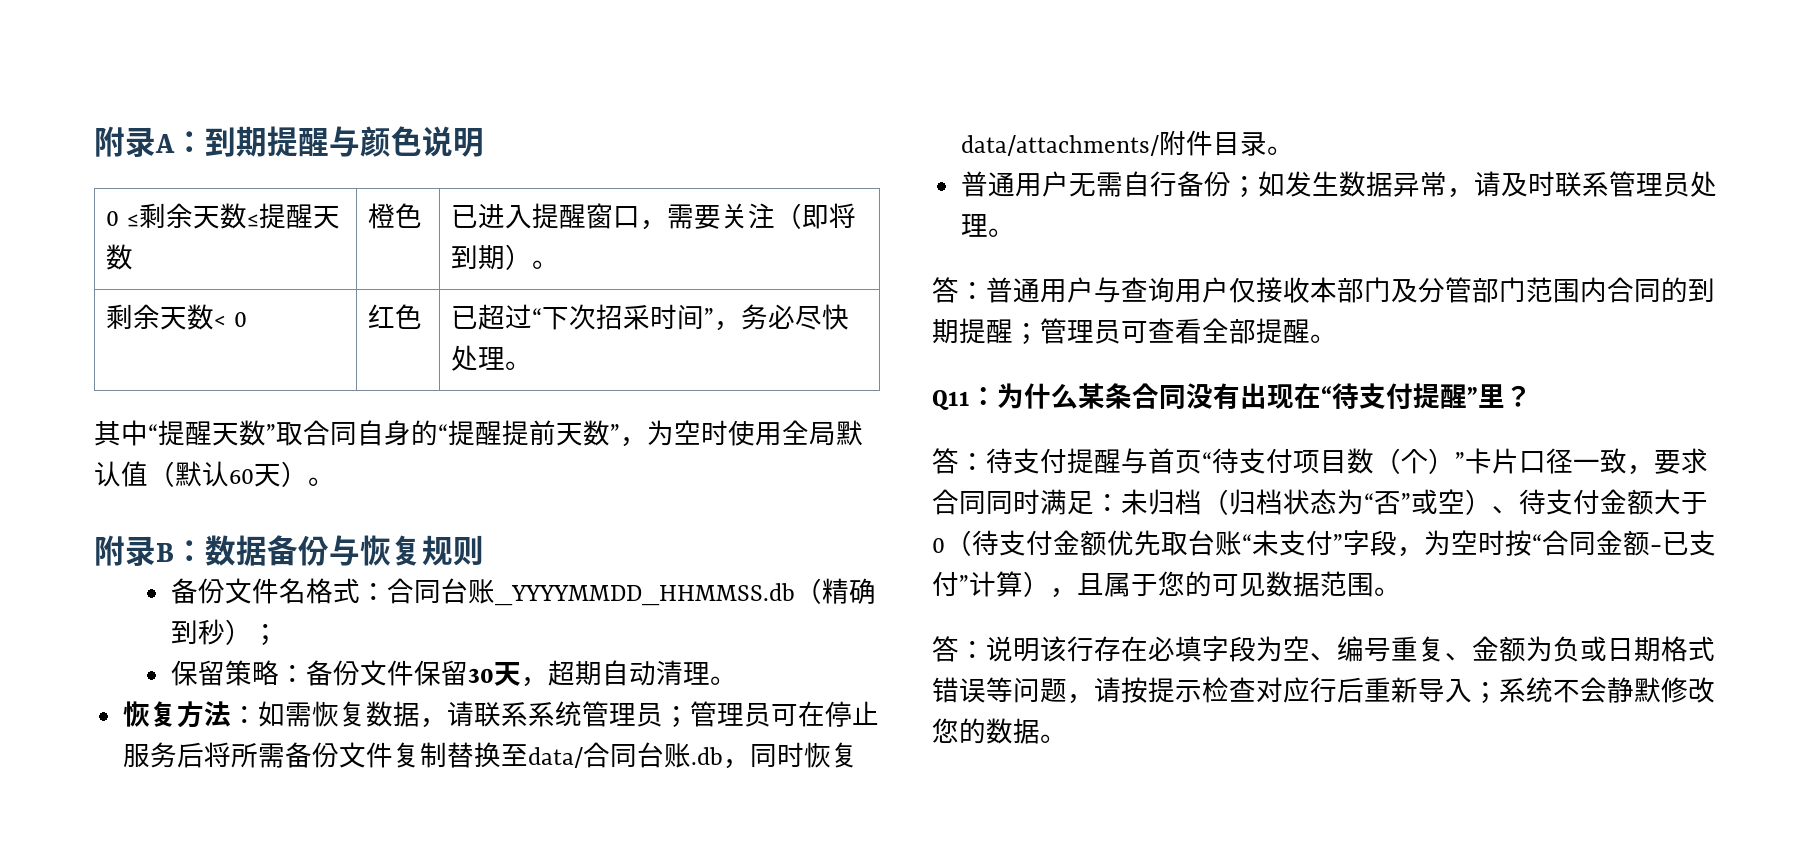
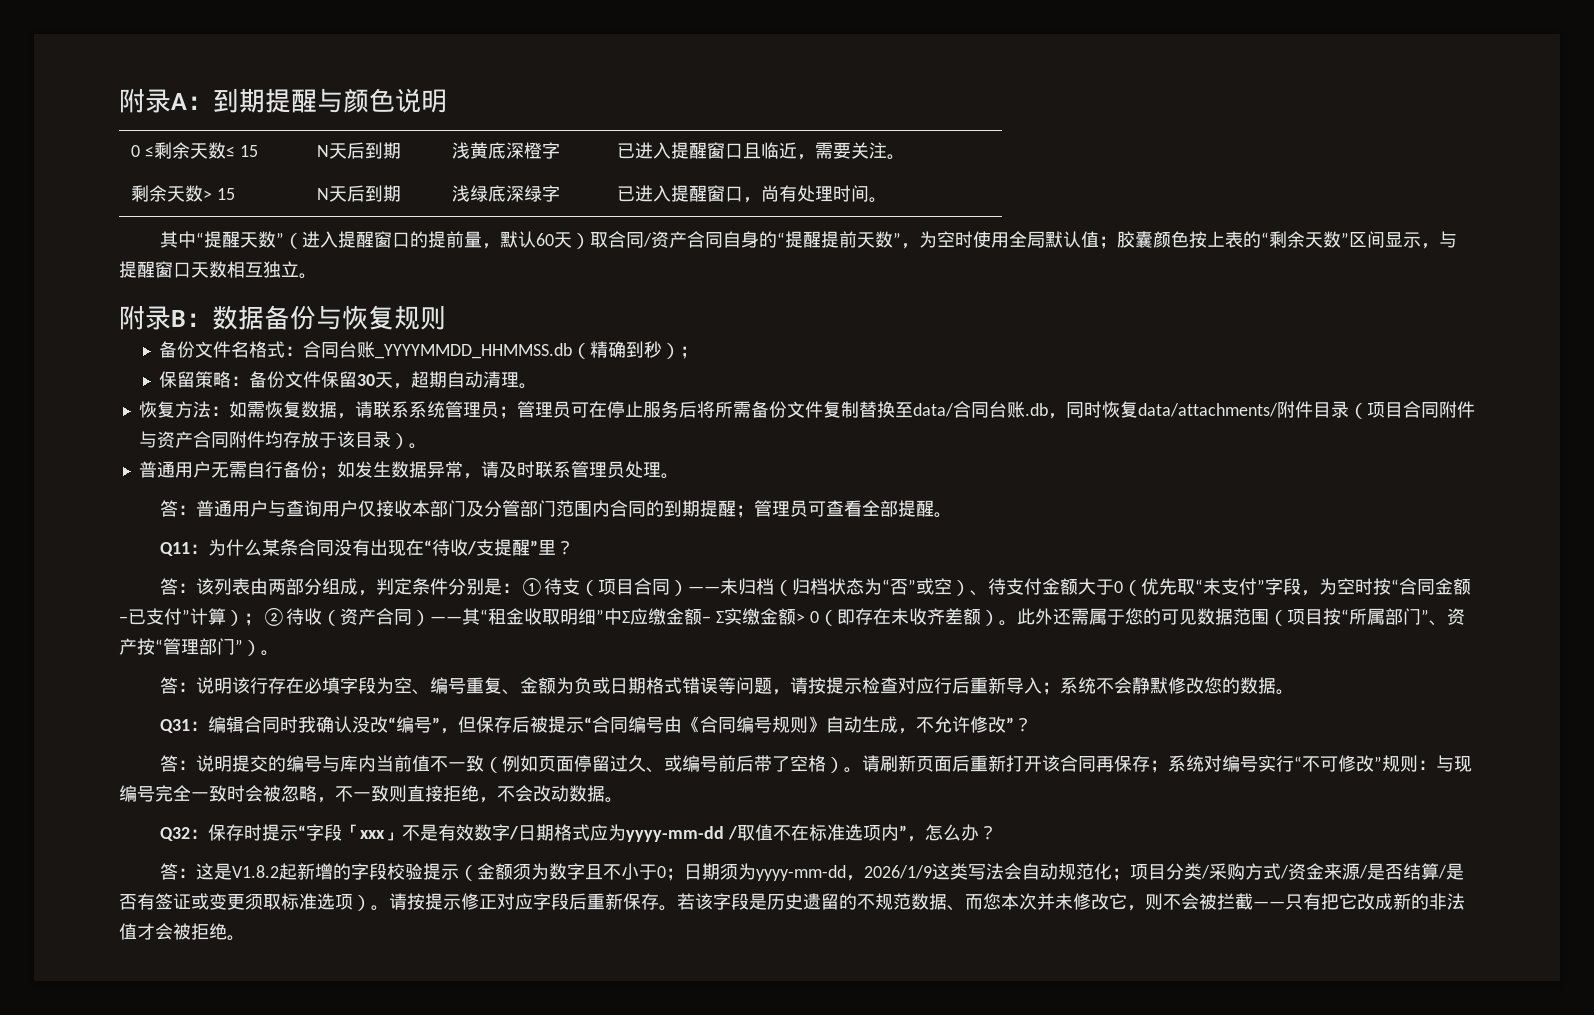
- 0 ≤剩余天数≤提醒天数 | 橙色 | 已进入提醒窗口，需要关注（即将到期）。
- 剩余天数< 0 | 红色 | 已超过“下次招采时间”，务必尽快处理。
+ 0 ≤剩余天数≤ 15 | N天后到期 | 浅黄底深橙字 | 已进入提醒窗口且临近，需要关注。
+ 剩余天数> 15 | N天后到期 | 浅绿底深绿字 | 已进入提醒窗口，尚有处理时间。
- 其中“提醒天数”取合同自身的“提醒提前天数”，为空时使用全局默认值（默认60天）。
+ 其中“提醒天数”（进入提醒窗口的提前量，默认60天）取合同/资产合同自身的“提醒提前天数”，为空时使用全局默认值；胶囊颜色按上表的“剩余天数”区间显示，与提醒窗口天数相互独立。
- 恢复方法：如需恢复数据，请联系系统管理员；管理员可在停止服务后将所需备份文件复制替换至data/合同台账.db，同时恢复data/attachments/附件目录。
+ 恢复方法：如需恢复数据，请联系系统管理员；管理员可在停止服务后将所需备份文件复制替换至data/合同台账.db，同时恢复data/attachments/附件目录（项目合同附件与资产合同附件均存放于该目录）。
- Q11：为什么某条合同没有出现在“待支付提醒”里？
+ Q11：为什么某条合同没有出现在“待收/支提醒”里？
- 答：待支付提醒与首页“待支付项目数（个）”卡片口径一致，要求合同同时满足：未归档（归档状态为“否”或空）、待支付金额大于0（待支付金额优先取台账“未支付”字段，为空时按“合同金额−已支付”计算），且属于您的可见数据范围。
+ 答：该列表由两部分组成，判定条件分别是：①待支（项目合同）——未归档（归档状态为“否”或空）、待支付金额大于0（优先取“未支付”字段，为空时按“合同金额−已支付”计算）；②待收（资产合同）——其“租金收取明细”中Σ应缴金额− Σ实缴金额> 0（即存在未收齐差额）。此外还需属于您的可见数据范围（项目按“所属部门”、资产按“管理部门”）。
+ Q31：编辑合同时我确认没改“编号”，但保存后被提示“合同编号由《合同编号规则》自动生成，不允许修改”？
+ 答：说明提交的编号与库内当前值不一致（例如页面停留过久、或编号前后带了空格）。请刷新页面后重新打开该合同再保存；系统对编号实行“不可修改”规则：与现编号完全一致时会被忽略，不一致则直接拒绝，不会改动数据。
+ Q32：保存时提示“字段「xxx」不是有效数字/日期格式应为yyyy-mm-dd /取值不在标准选项内”，怎么办？
+ 答：这是V1.8.2起新增的字段校验提示（金额须为数字且不小于0；日期须为yyyy-mm-dd，2026/1/9这类写法会自动规范化；项目分类/采购方式/资金来源/是否结算/是否有签证或变更须取标准选项）。请按提示修正对应字段后重新保存。若该字段是历史遗留的不规范数据、而您本次并未修改它，则不会被拦截——只有把它改成新的非法值才会被拒绝。

